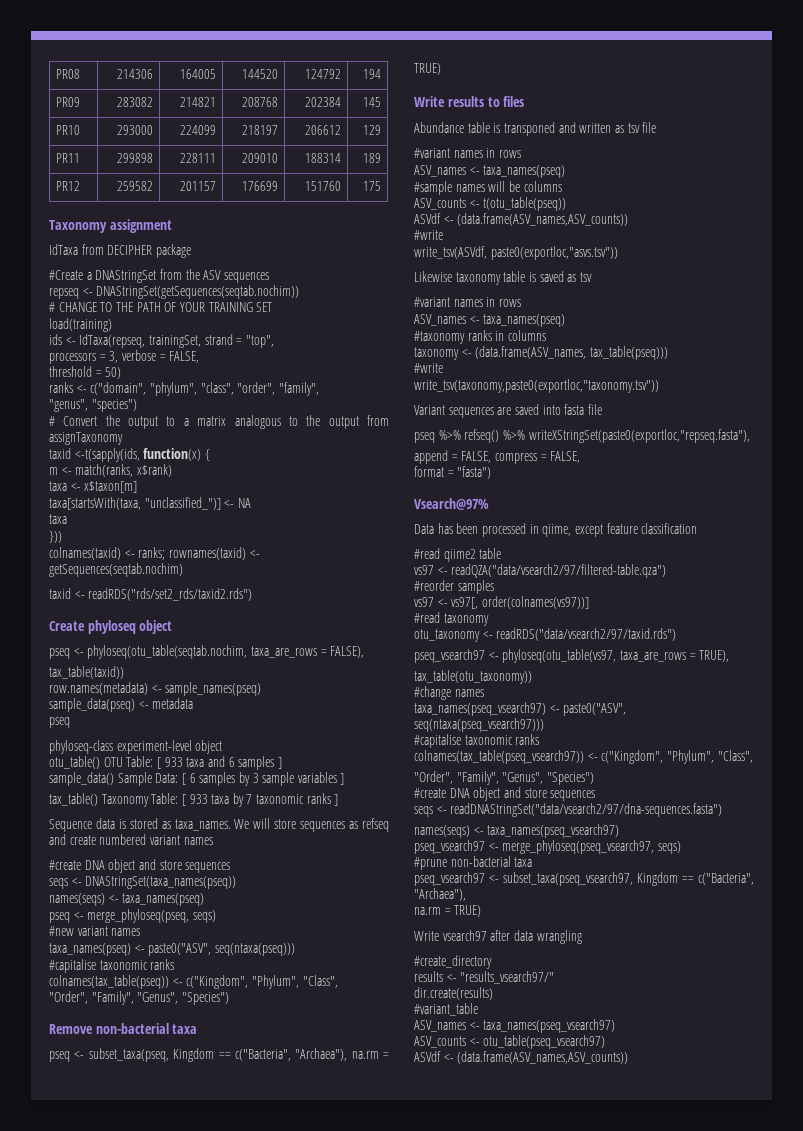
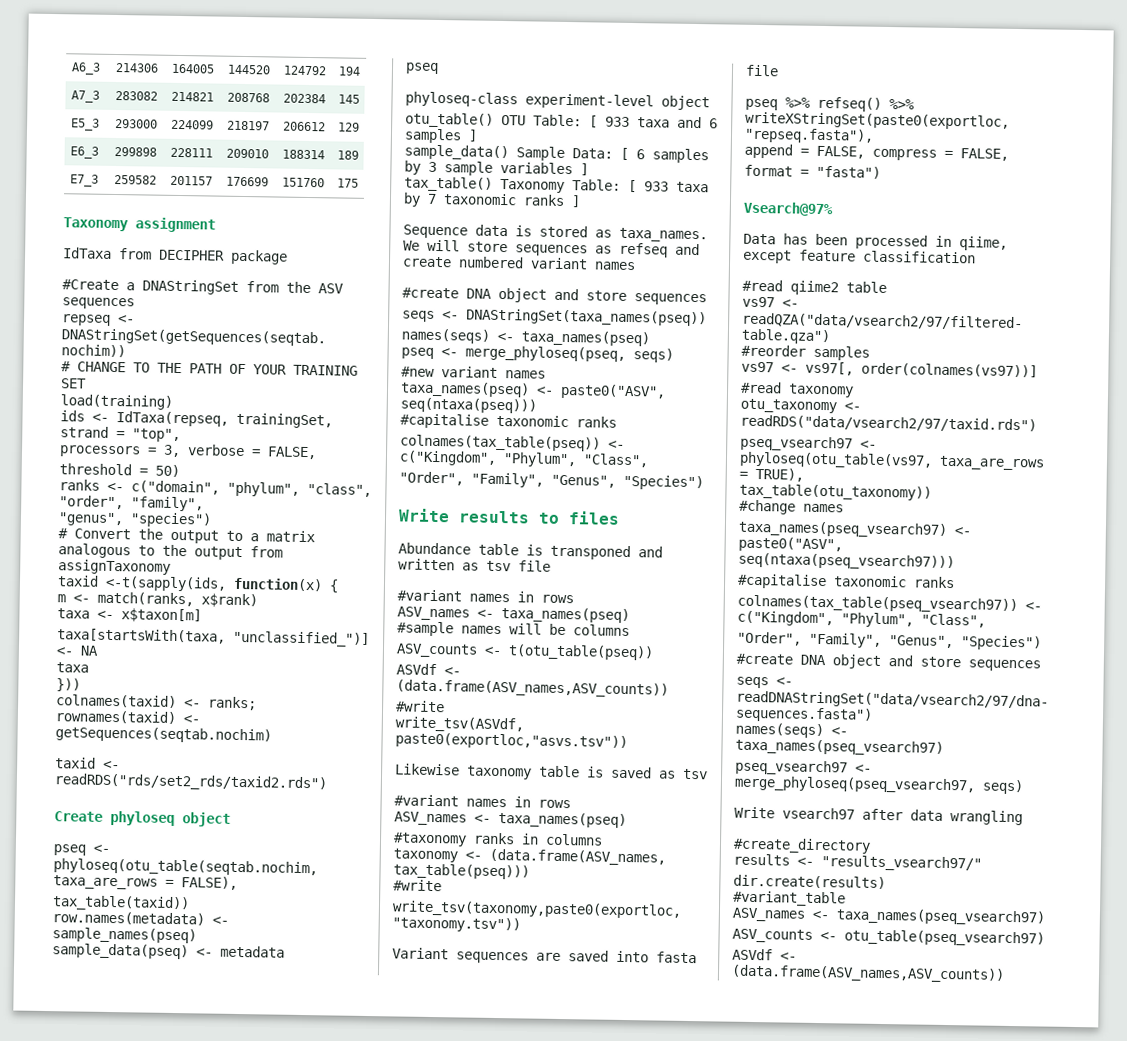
- PR08 | 214306 | 164005 | 144520 | 124792 | 194
+ A6_3 | 214306 | 164005 | 144520 | 124792 | 194
- PR09 | 283082 | 214821 | 208768 | 202384 | 145
+ A7_3 | 283082 | 214821 | 208768 | 202384 | 145
- PR10 | 293000 | 224099 | 218197 | 206612 | 129
+ E5_3 | 293000 | 224099 | 218197 | 206612 | 129
- PR11 | 299898 | 228111 | 209010 | 188314 | 189
+ E6_3 | 299898 | 228111 | 209010 | 188314 | 189
- PR12 | 259582 | 201157 | 176699 | 151760 | 175
+ E7_3 | 259582 | 201157 | 176699 | 151760 | 175
- Remove non-bacterial taxa
- pseq <- subset_taxa(pseq, Kingdom == c("Bacteria", "Archaea"), na.rm = TRUE)
- #prune non-bacterial taxa
- pseq_vsearch97 <- subset_taxa(pseq_vsearch97, Kingdom == c("Bacteria", "Archaea"),
- na.rm = TRUE)

